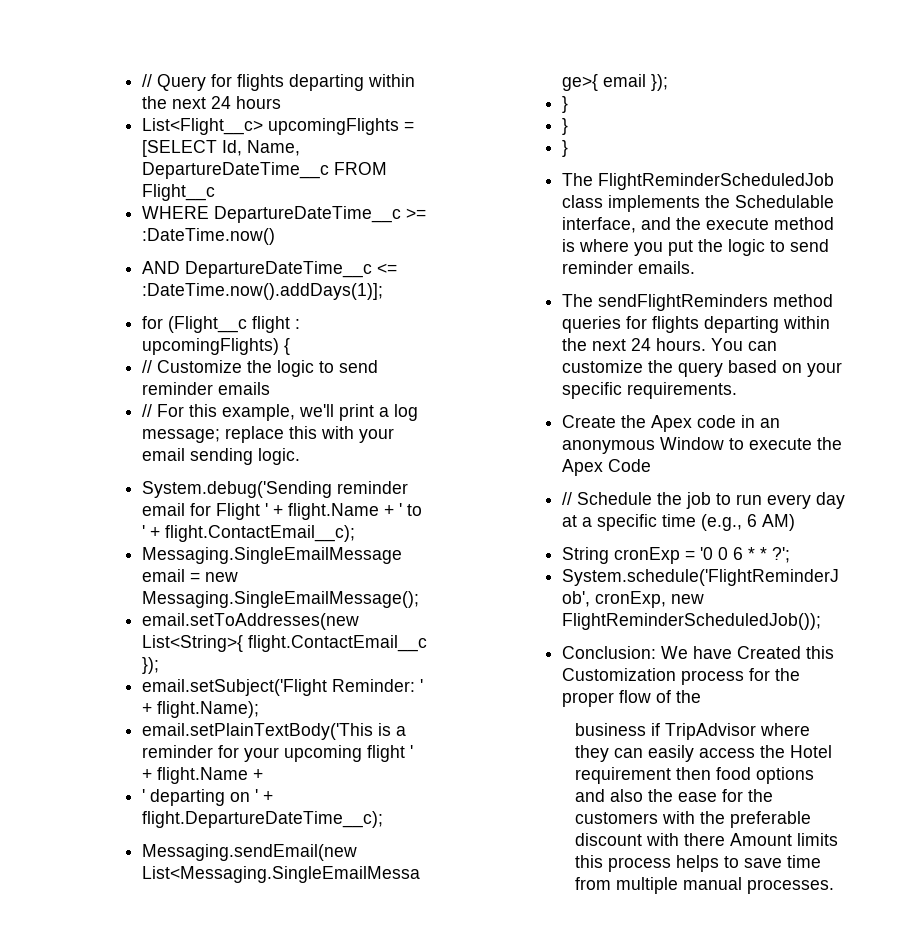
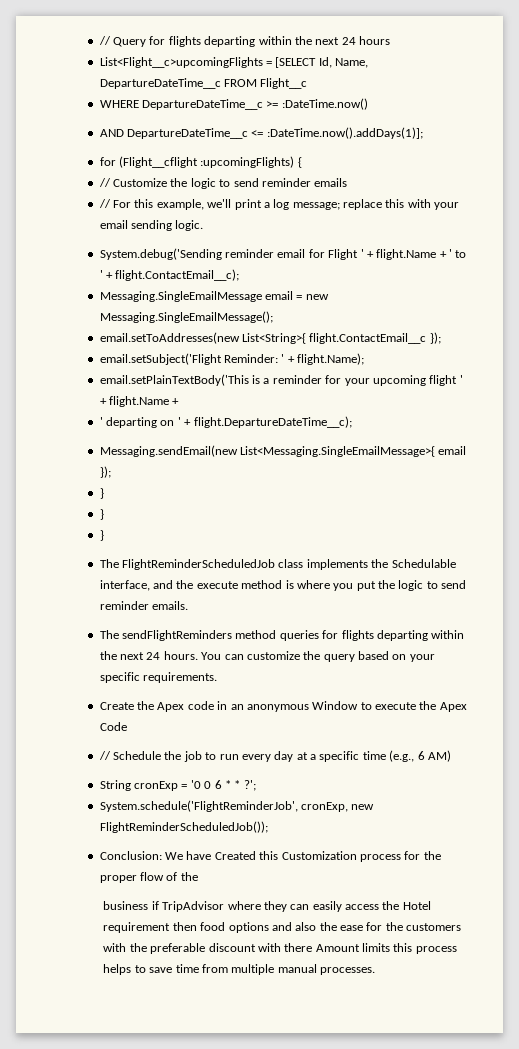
- List<Flight__c> upcomingFlights = [SELECT Id, Name, DepartureDateTime__c FROM Flight__c
+ List<Flight__c>upcomingFlights = [SELECT Id, Name, DepartureDateTime__c FROM Flight__c
- for (Flight__c flight : upcomingFlights) {
+ for (Flight__cflight :upcomingFlights) {

